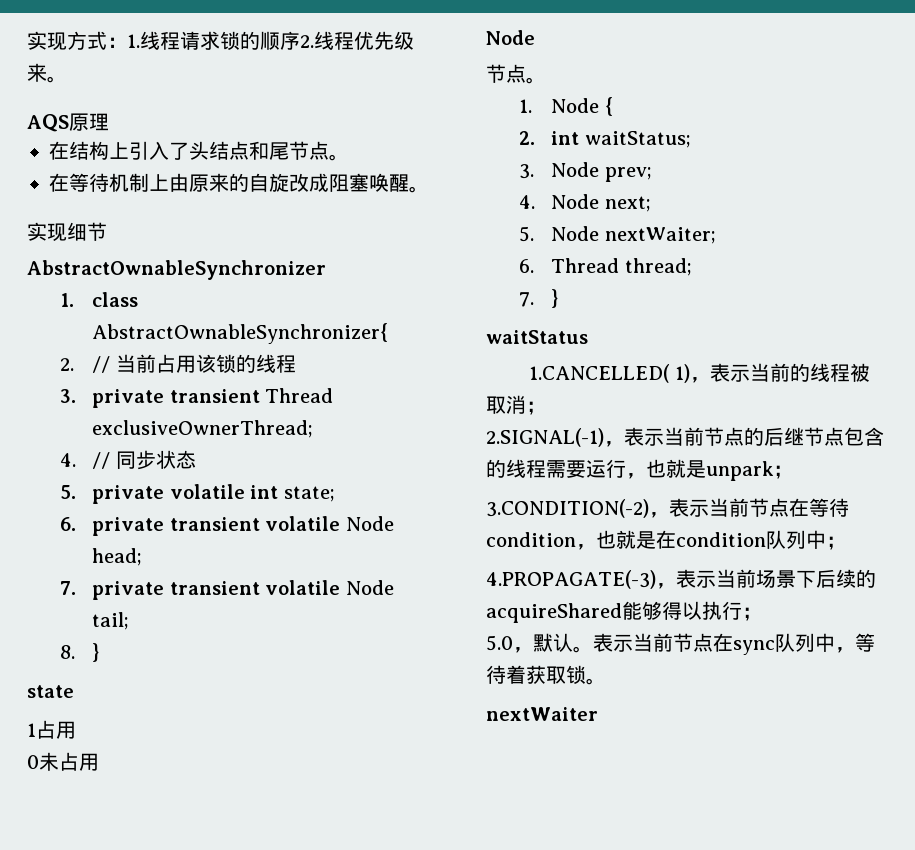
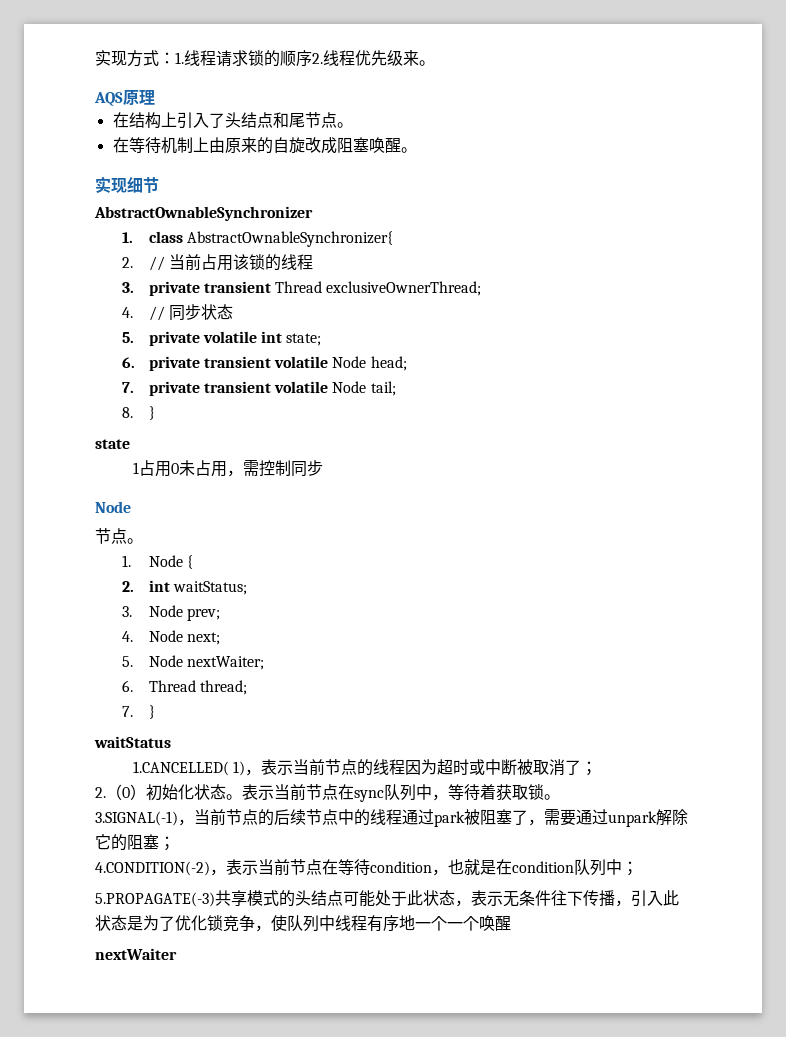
- 1占用
- 0未占用
+ 1占用0未占用，需控制同步
- 1.CANCELLED( 1)，表示当前的线程被取消；
- 2.SIGNAL(-1)，表示当前节点的后继节点包含的线程需要运行，也就是unpark；
- 3.CONDITION(-2)，表示当前节点在等待condition，也就是在condition队列中；
+ 1.CANCELLED( 1)，表示当前节点的线程因为超时或中断被取消了；
+ 2.（0）初始化状态。表示当前节点在sync队列中，等待着获取锁。
+ 3.SIGNAL(-1)，当前节点的后续节点中的线程通过park被阻塞了，需要通过unpark解除它的阻塞；
+ 4.CONDITION(-2)，表示当前节点在等待condition，也就是在condition队列中；
- 4.PROPAGATE(-3)，表示当前场景下后续的acquireShared能够得以执行；
- 5.0，默认。表示当前节点在sync队列中，等待着获取锁。
+ 5.PROPAGATE(-3)共享模式的头结点可能处于此状态，表示无条件往下传播，引入此状态是为了优化锁竞争，使队列中线程有序地一个一个唤醒

